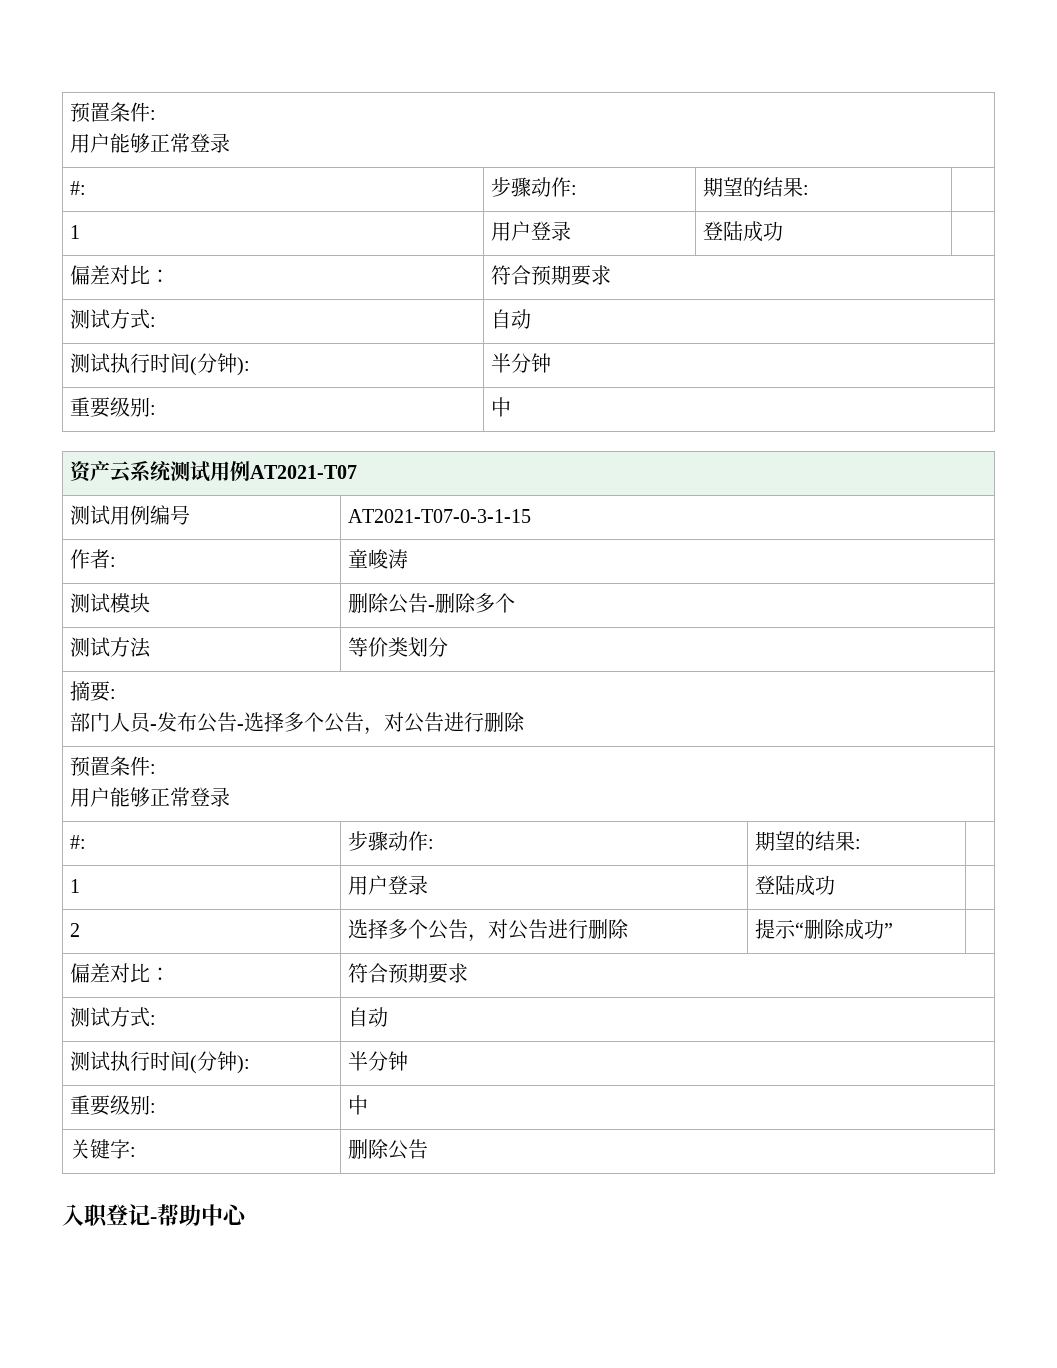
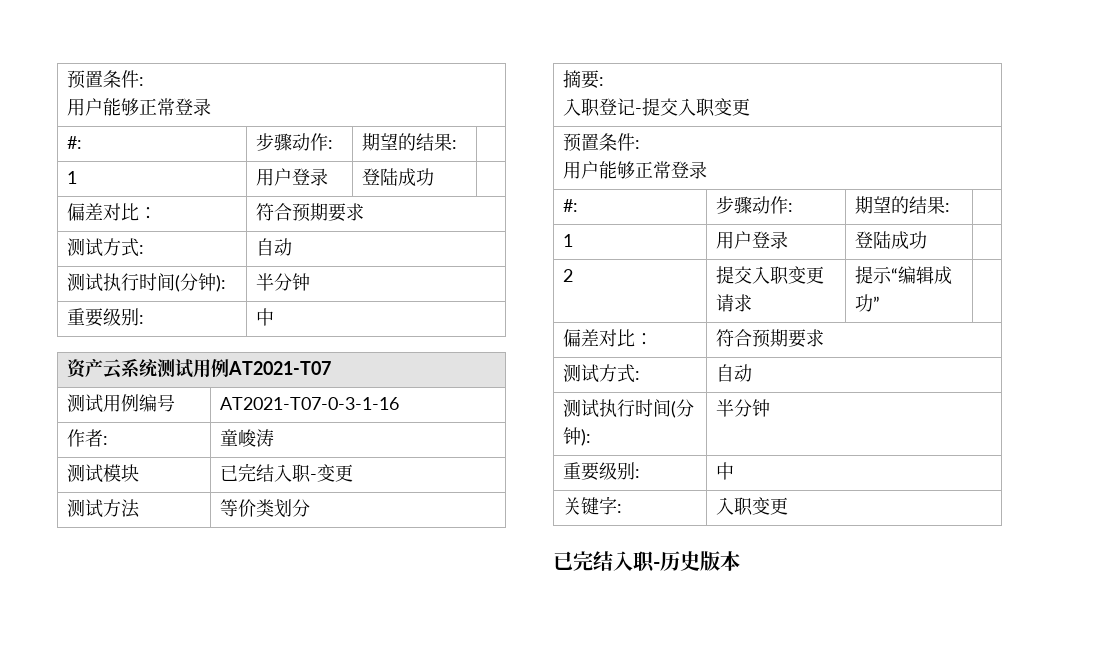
- 测试用例编号 | AT2021-T07-0-3-1-15
+ 测试用例编号 | AT2021-T07-0-3-1-16
- 测试模块 | 删除公告-删除多个
+ 测试模块 | 已完结入职-变更
  摘要:
- 部门人员-发布公告-选择多个公告，对公告进行删除
+ 入职登记-提交入职变更
- 2 | 选择多个公告，对公告进行删除 | 提示“删除成功” |
+ 2 | 提交入职变更请求 | 提示“编辑成功” |
- 关键字: | 删除公告
- 入职登记-帮助中心
+ 关键字: | 入职变更
+ 已完结入职-历史版本

